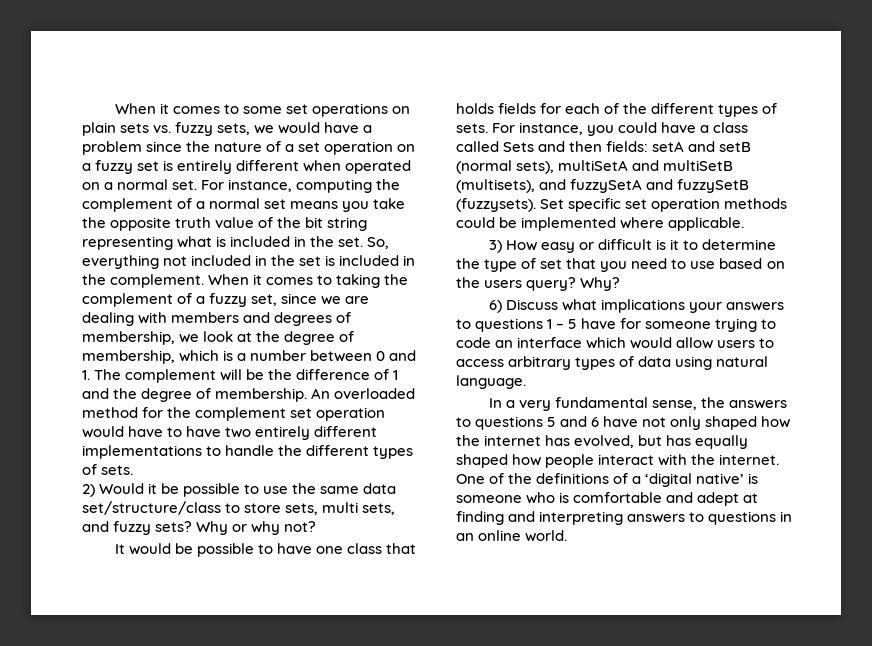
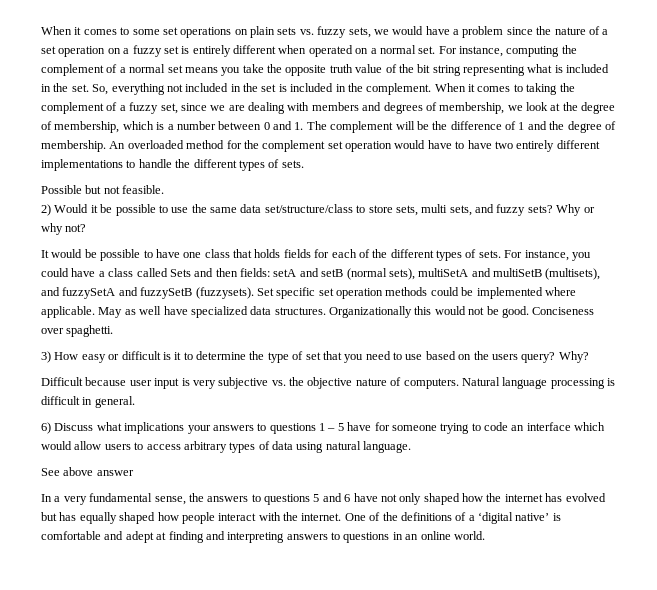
+ Possible but not feasible.
+ May as well have specialized data structures. Organizationally this would not be good. Conciseness over spaghetti.
+ Difficult because user input is very subjective vs. the objective nature of computers. Natural language processing is difficult in general.
+ See above answer
- In a very fundamental sense, the answers to questions 5 and 6 have not only shaped how the internet has evolved, but has equally shaped how people interact with the internet.
+ In a very fundamental sense, the answers to questions 5 and 6 have not only shaped how the internet has evolved but has equally shaped how people interact with the internet.
- One of the definitions of a ‘digital native’ is someone who is comfortable and adept at finding and interpreting answers to questions in an online world.
+ One of the definitions of a ‘digital native’ is comfortable and adept at finding and interpreting answers to questions in an online world.

